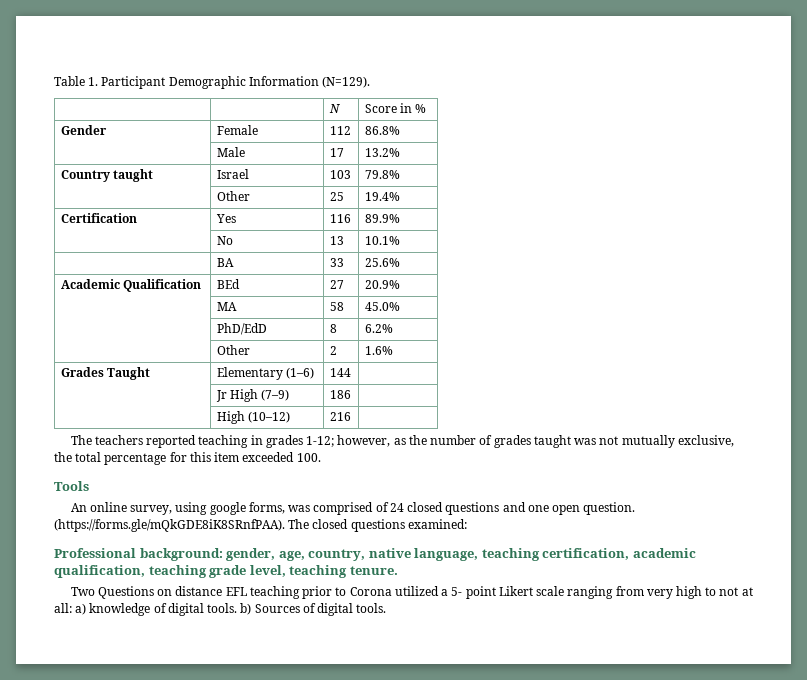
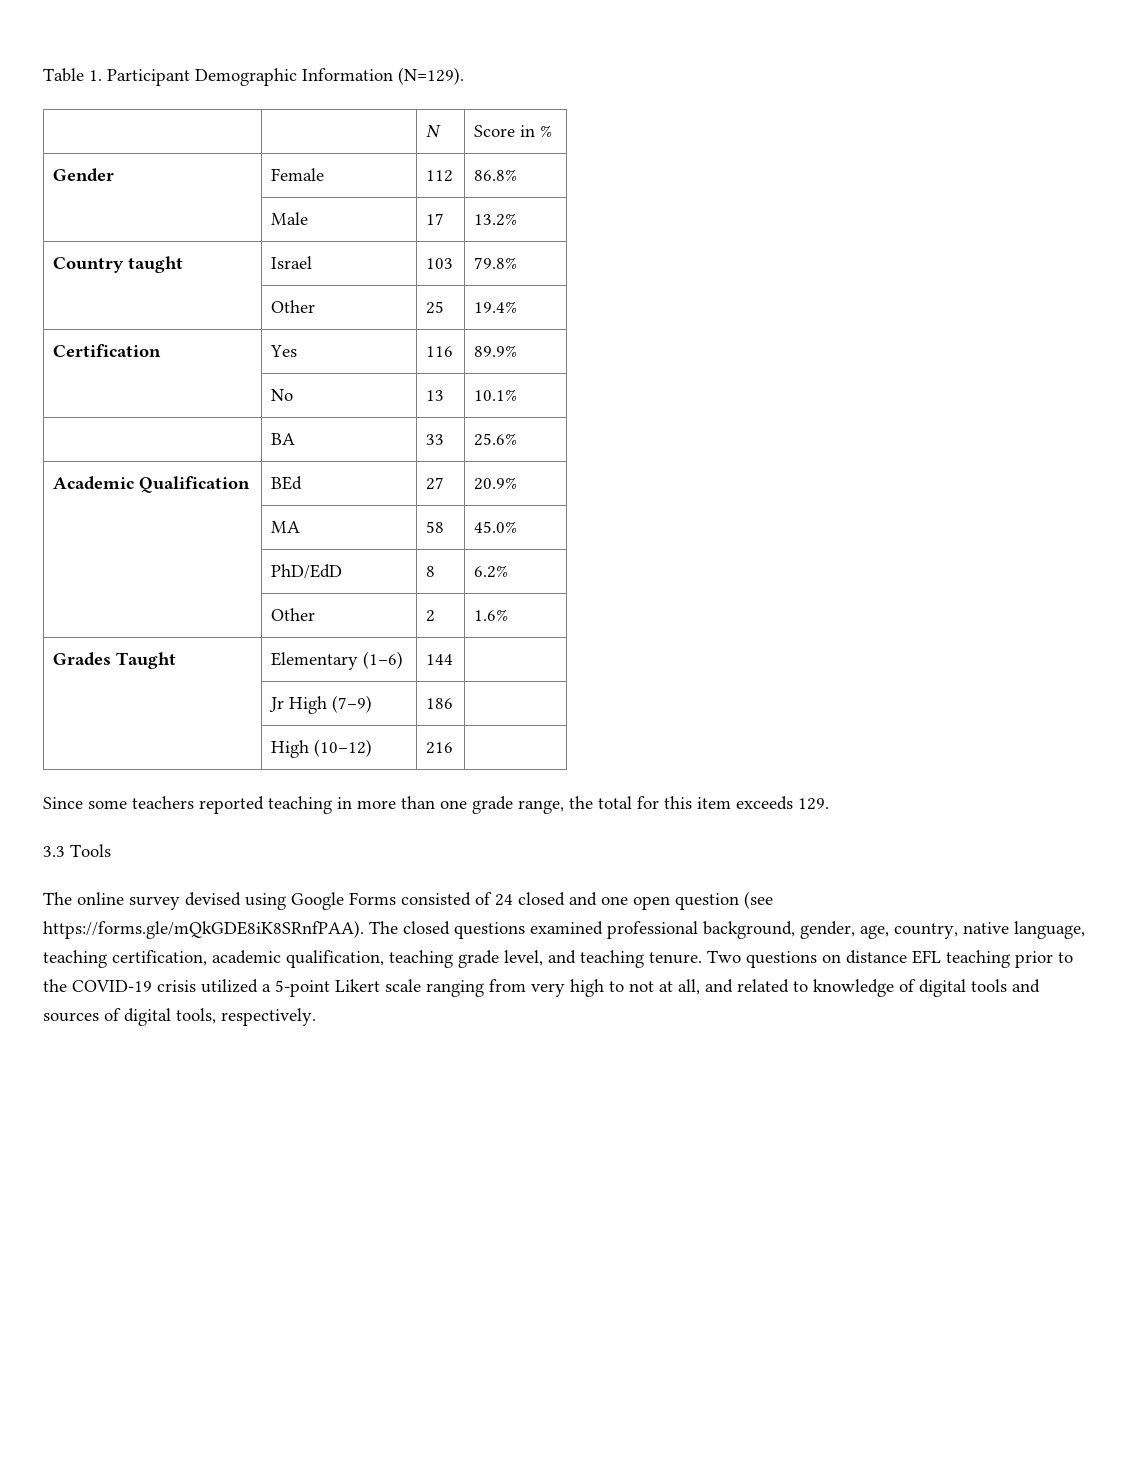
- The teachers reported teaching in grades 1-12; however, as the number of grades taught was not mutually exclusive, the total percentage for this item exceeded 100.
- Tools
- An online survey, using google forms, was comprised of 24 closed questions and one open question. (https://forms.gle/mQkGDE8iK8SRnfPAA). The closed questions examined:
- Professional background: gender, age, country, native language, teaching certification, academic qualification, teaching grade level, teaching tenure.
- Two Questions on distance EFL teaching prior to Corona utilized a 5- point Likert scale ranging from very high to not at all: a) knowledge of digital tools. b) Sources of digital tools.
+ Since some teachers reported teaching in more than one grade range, the total for this item exceeds 129.
+ 3.3 Tools
+ The online survey devised using Google Forms consisted of 24 closed and one open question (see https://forms.gle/mQkGDE8iK8SRnfPAA). The closed questions examined professional background, gender, age, country, native language, teaching certification, academic qualification, teaching grade level, and teaching tenure. Two questions on distance EFL teaching prior to the COVID-19 crisis utilized a 5-point Likert scale ranging from very high to not at all, and related to knowledge of digital tools and sources of digital tools, respectively.

